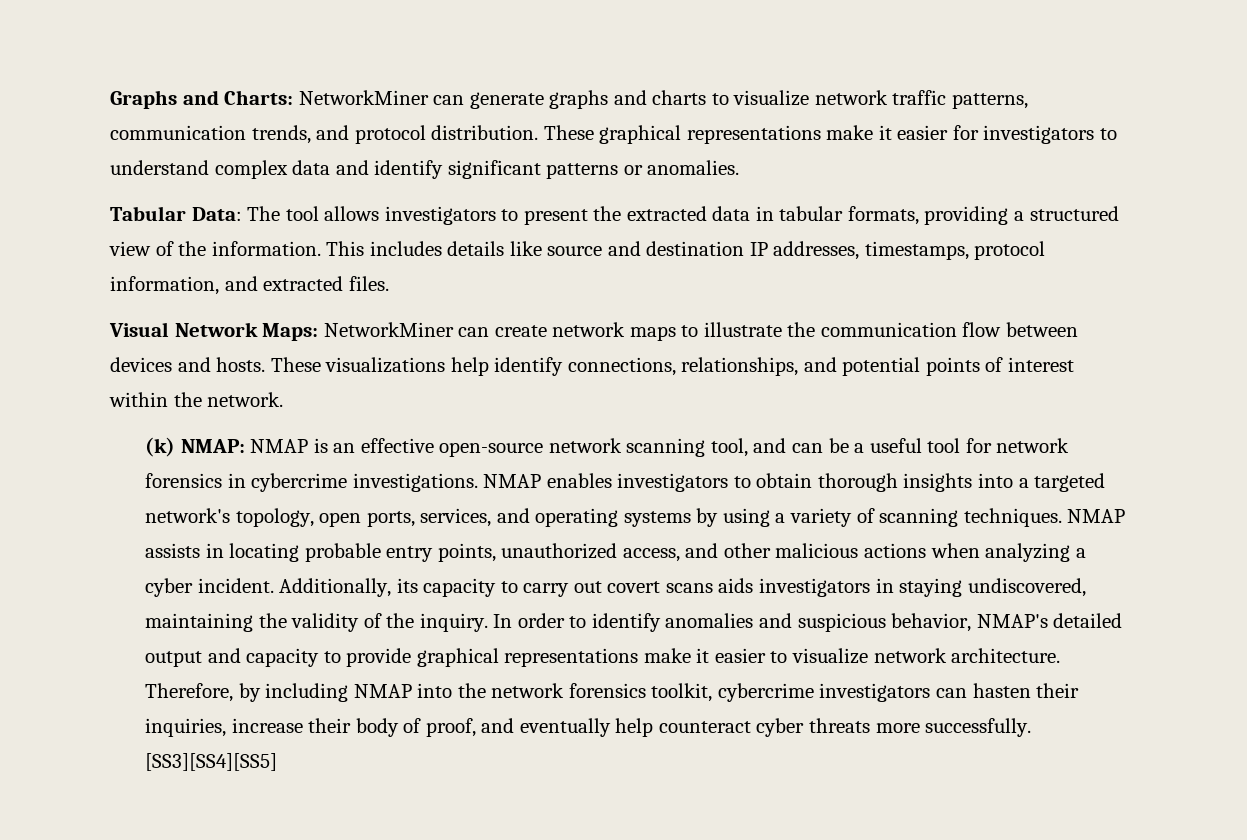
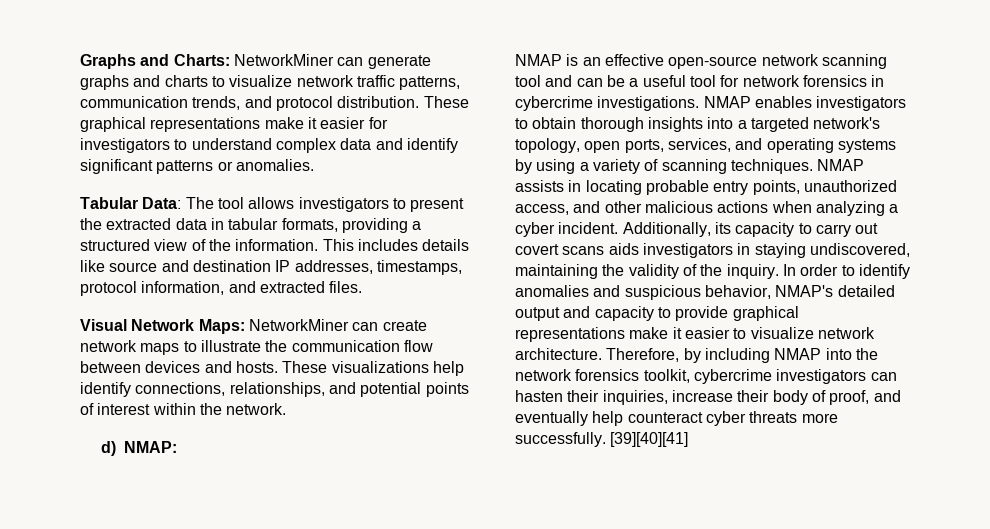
- (k) NMAP: NMAP is an effective open-source network scanning tool, and can be a useful tool for network forensics in cybercrime investigations.
+ d) NMAP:
+ NMAP is an effective open-source network scanning tool and can be a useful tool for network forensics in cybercrime investigations.
- [SS3][SS4][SS5]
+ [39][40][41]

